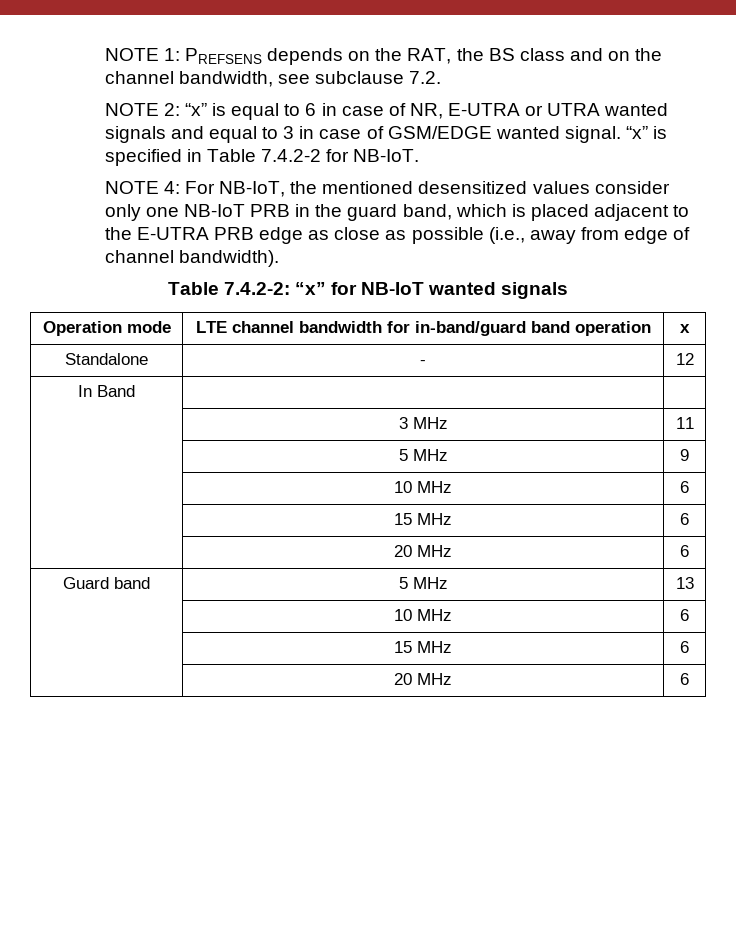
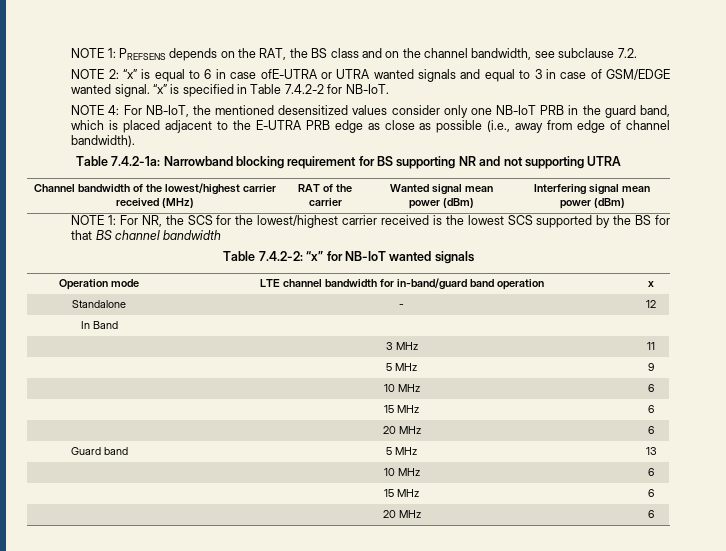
- NOTE 2: “x” is equal to 6 in case of NR, E-UTRA or UTRA wanted signals and equal to 3 in case of GSM/EDGE wanted signal.
+ NOTE 2: “x” is equal to 6 in case ofE-UTRA or UTRA wanted signals and equal to 3 in case of GSM/EDGE wanted signal.
+ Table 7.4.2-1a: Narrowband blocking requirement for BS supporting NR and not supporting UTRA
+ Channel bandwidth of the lowest/highest carrier received (MHz) | RAT of the carrier | Wanted signal mean power (dBm) | Interfering signal mean power (dBm)
+ NOTE 1: For NR, the SCS for the lowest/highest carrier received is the lowest SCS supported by the BS for that BS channel bandwidth

